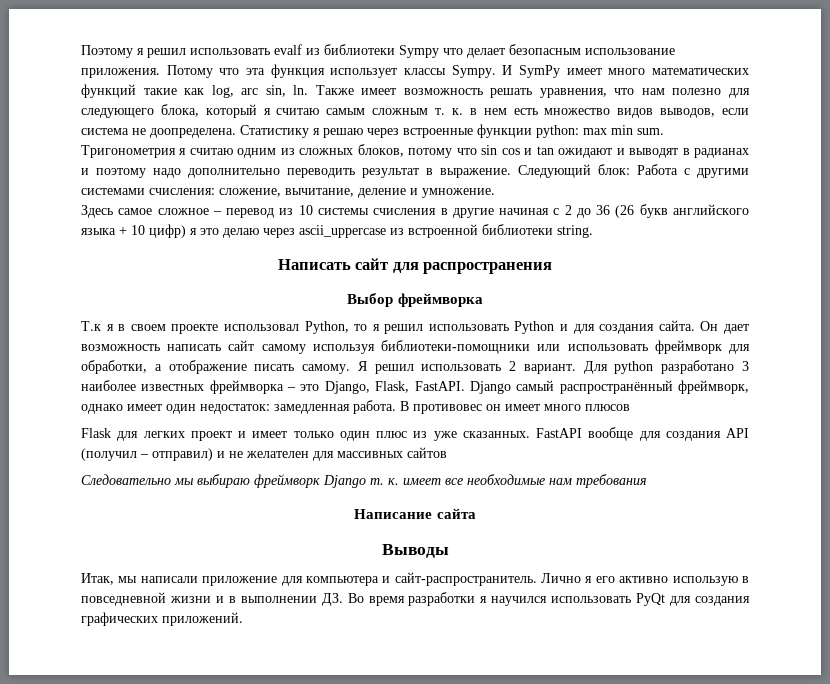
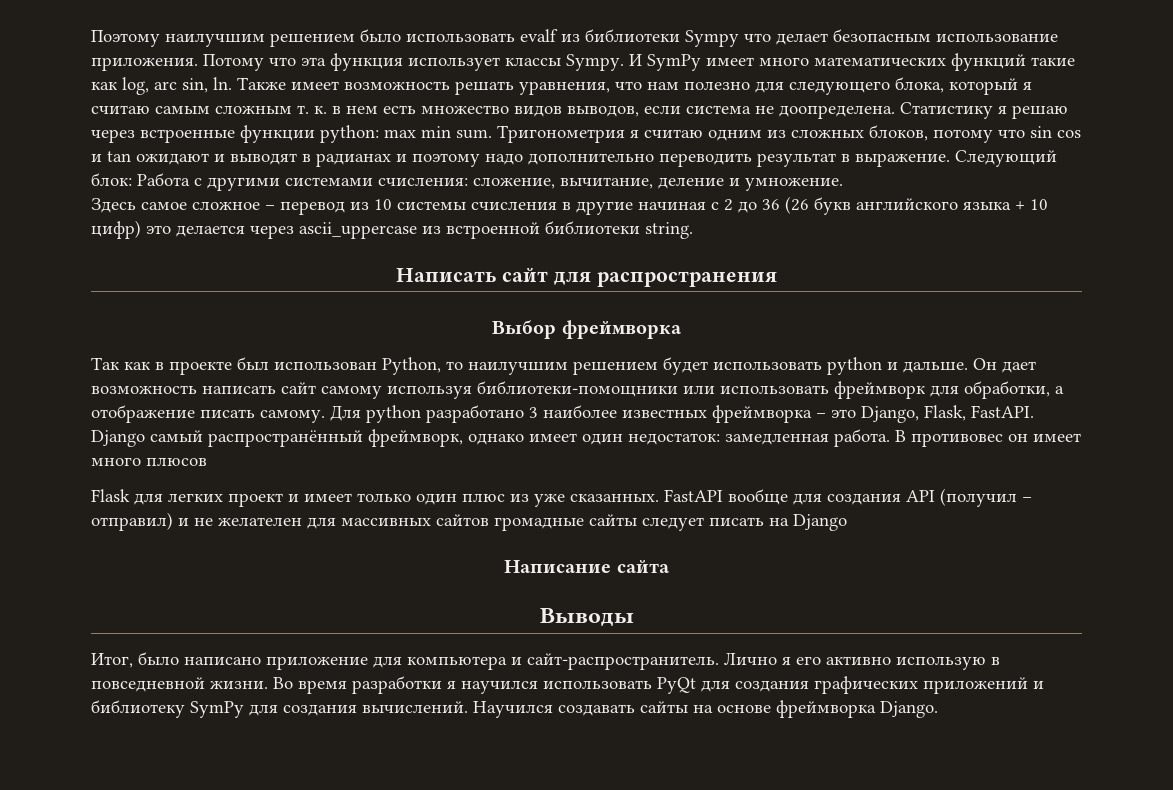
- Поэтому я решил использовать evalf из библиотеки Sympy что делает безопасным использование приложения.
+ Поэтому наилучшим решением было использовать evalf из библиотеки Sympy что делает безопасным использование приложения.
- Здесь самое сложное – перевод из 10 системы счисления в другие начиная с 2 до 36 (26 букв английского языка + 10 цифр) я это делаю через ascii_uppercase из встроенной библиотеки string.
+ Здесь самое сложное – перевод из 10 системы счисления в другие начиная с 2 до 36 (26 букв английского языка + 10 цифр) это делается через ascii_uppercase из встроенной библиотеки string.
- Т.к я в своем проекте использовал Python, то я решил использовать Python и для создания сайта.
+ Так как в проекте был использован Python, то наилучшим решением будет использовать python и дальше.
- Я решил использовать 2 вариант.
- FastAPI вообще для создания API (получил – отправил) и не желателен для массивных сайтов
- Следовательно мы выбираю фреймворк Django т. к. имеет все необходимые нам требования
+ FastAPI вообще для создания API (получил – отправил) и не желателен для массивных сайтов громадные сайты следует писать на Django
- Итак, мы написали приложение для компьютера и сайт-распространитель.
+ Итог, было написано приложение для компьютера и сайт-распространитель.
- Лично я его активно использую в повседневной жизни и в выполнении ДЗ. Во время разработки я научился использовать PyQt для создания графических приложений.
+ Лично я его активно использую в повседневной жизни. Во время разработки я научился использовать PyQt для создания графических приложений и библиотеку SymPy для создания вычислений. Научился создавать сайты на основе фреймворка Django.

